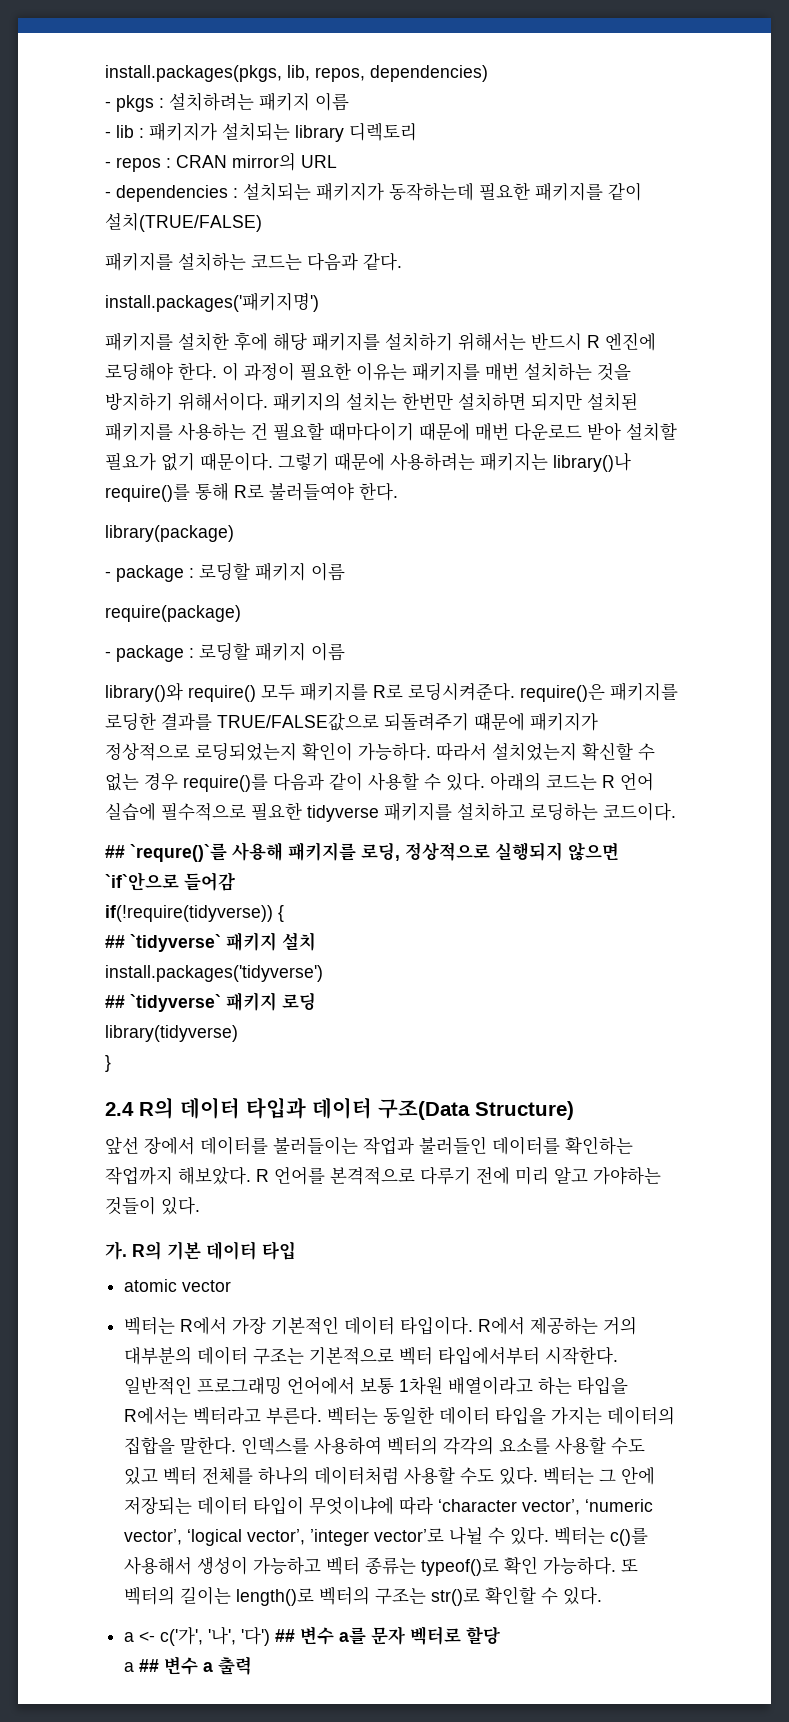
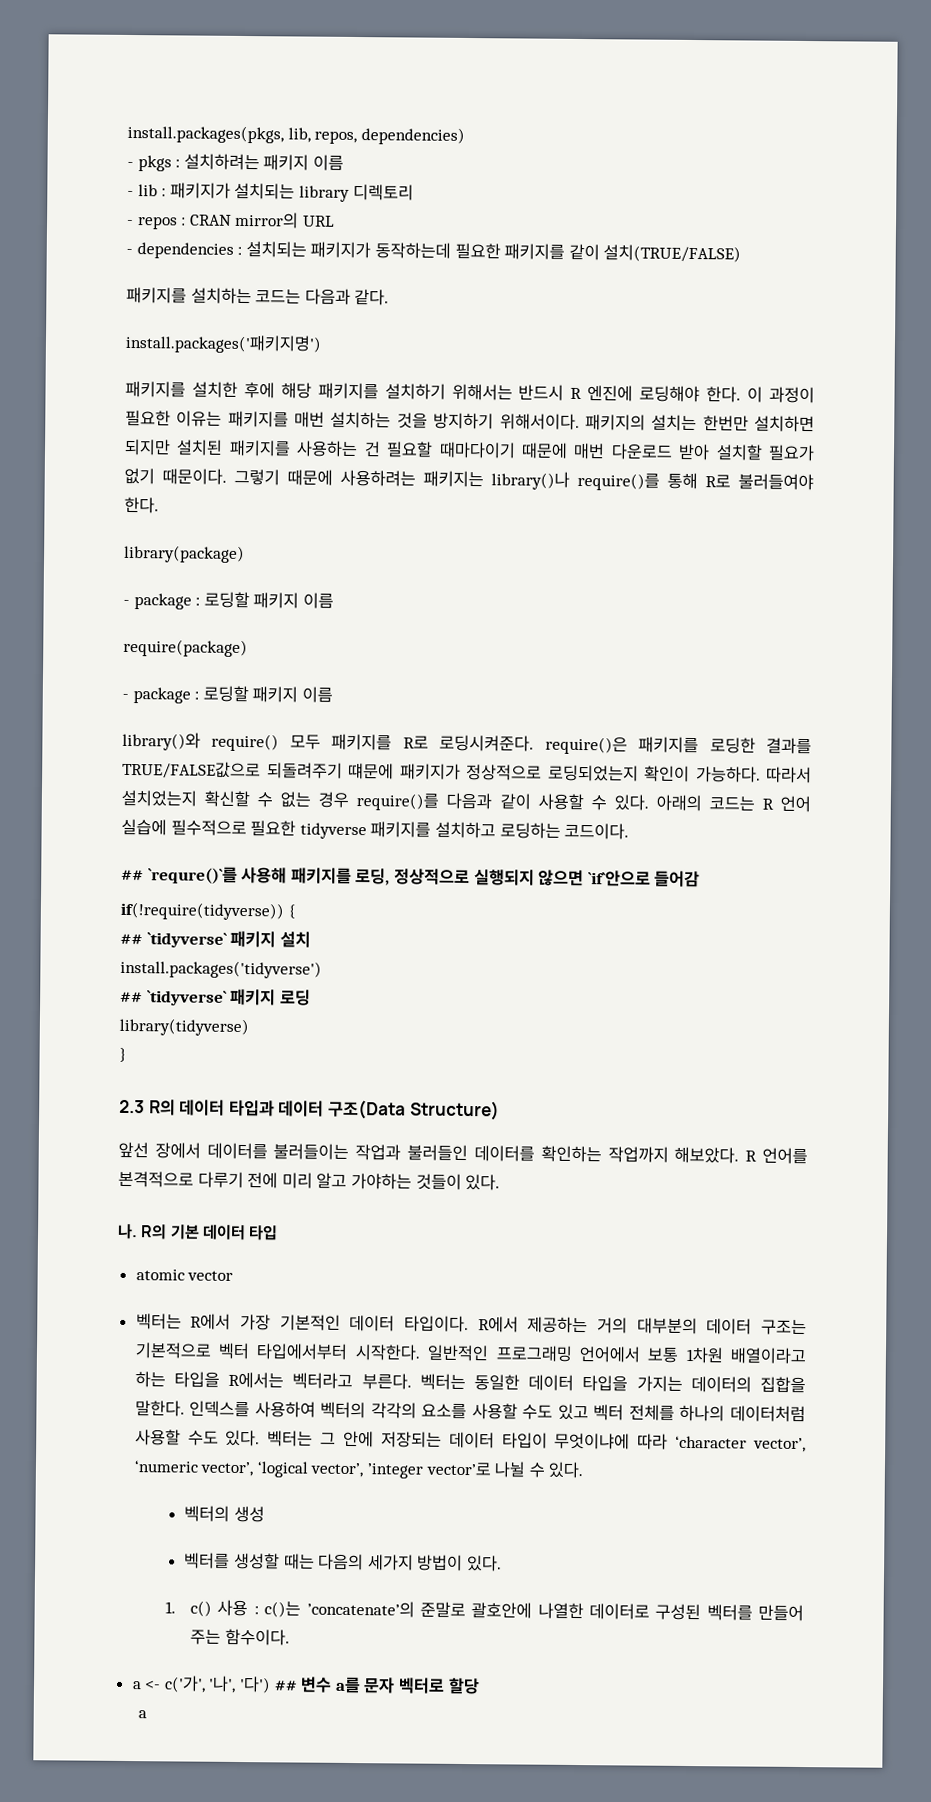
- 2.4 R의 데이터 타입과 데이터 구조(Data Structure)
+ 2.3 R의 데이터 타입과 데이터 구조(Data Structure)
- 가.
+ 나.
- 벡터는 그 안에 저장되는 데이터 타입이 무엇이냐에 따라 ‘character vector’, ‘numeric vector’, ‘logical vector’, ’integer vector’로 나뉠 수 있다. 벡터는 c()를 사용해서 생성이 가능하고 벡터 종류는 typeof()로 확인 가능하다. 또 벡터의 길이는 length()로 벡터의 구조는 str()로 확인할 수 있다.
+ 벡터는 그 안에 저장되는 데이터 타입이 무엇이냐에 따라 ‘character vector’, ‘numeric vector’, ‘logical vector’, ’integer vector’로 나뉠 수 있다.
+ 벡터의 생성
+ 벡터를 생성할 때는 다음의 세가지 방법이 있다.
+ 1. c() 사용 : c()는 ’concatenate’의 준말로 괄호안에 나열한 데이터로 구성된 벡터를 만들어 주는 함수이다.
  a <- c('가', '나', '다') ## 변수 a를 문자 벡터로 할당
- a ## 변수 a 출력
+ a

